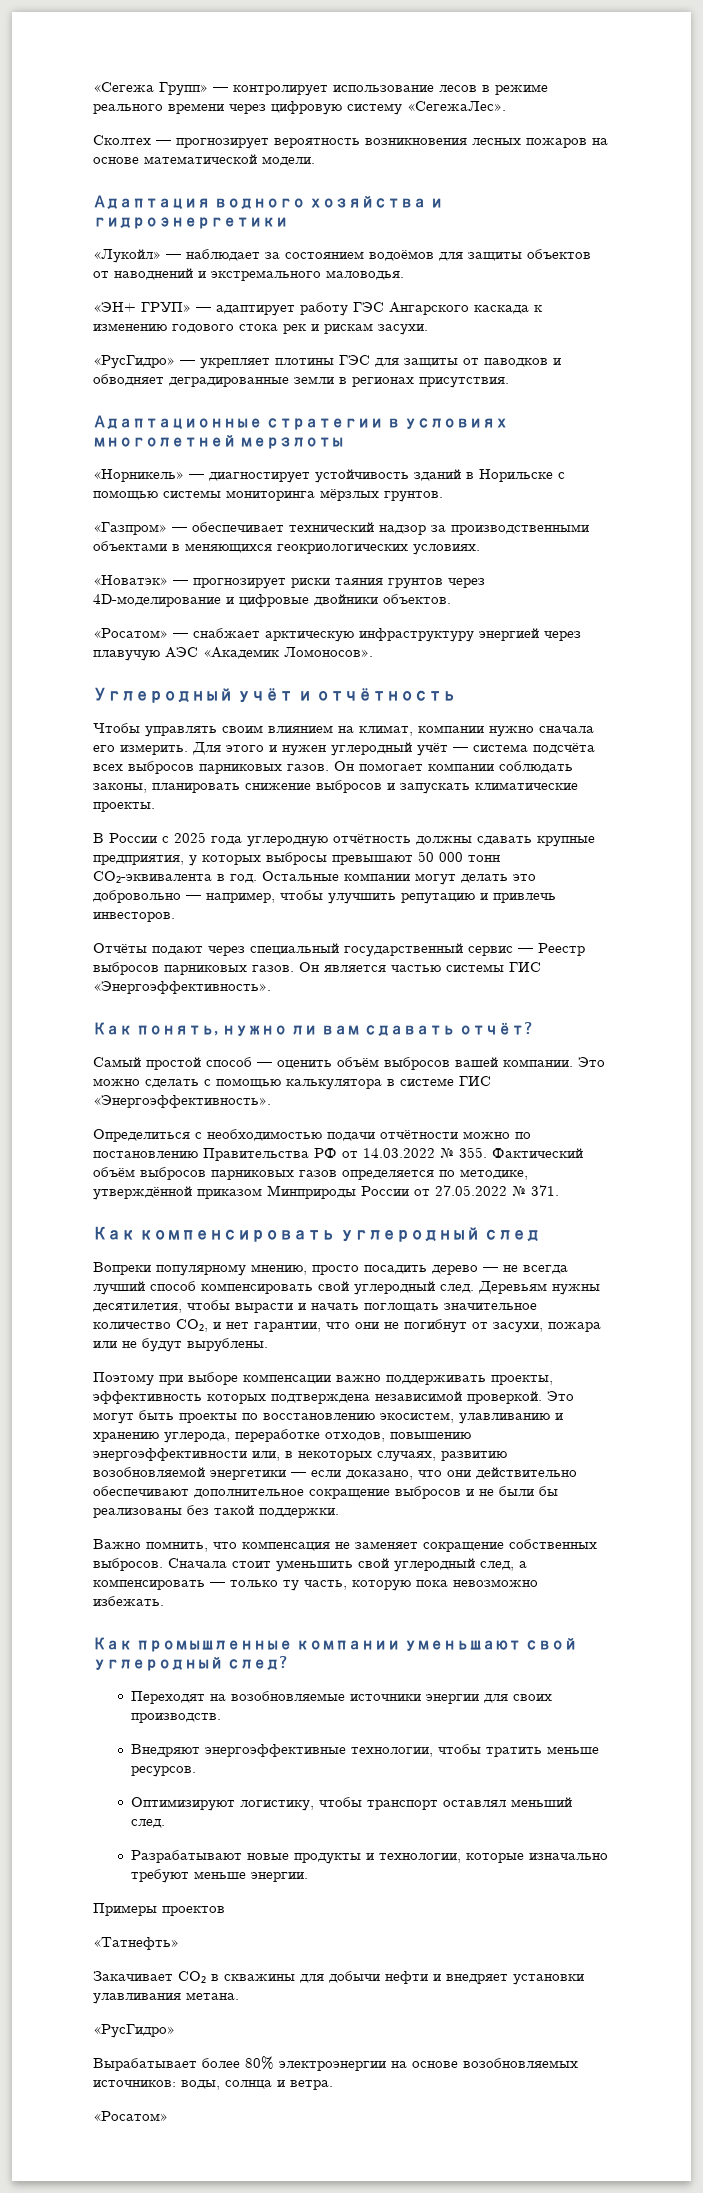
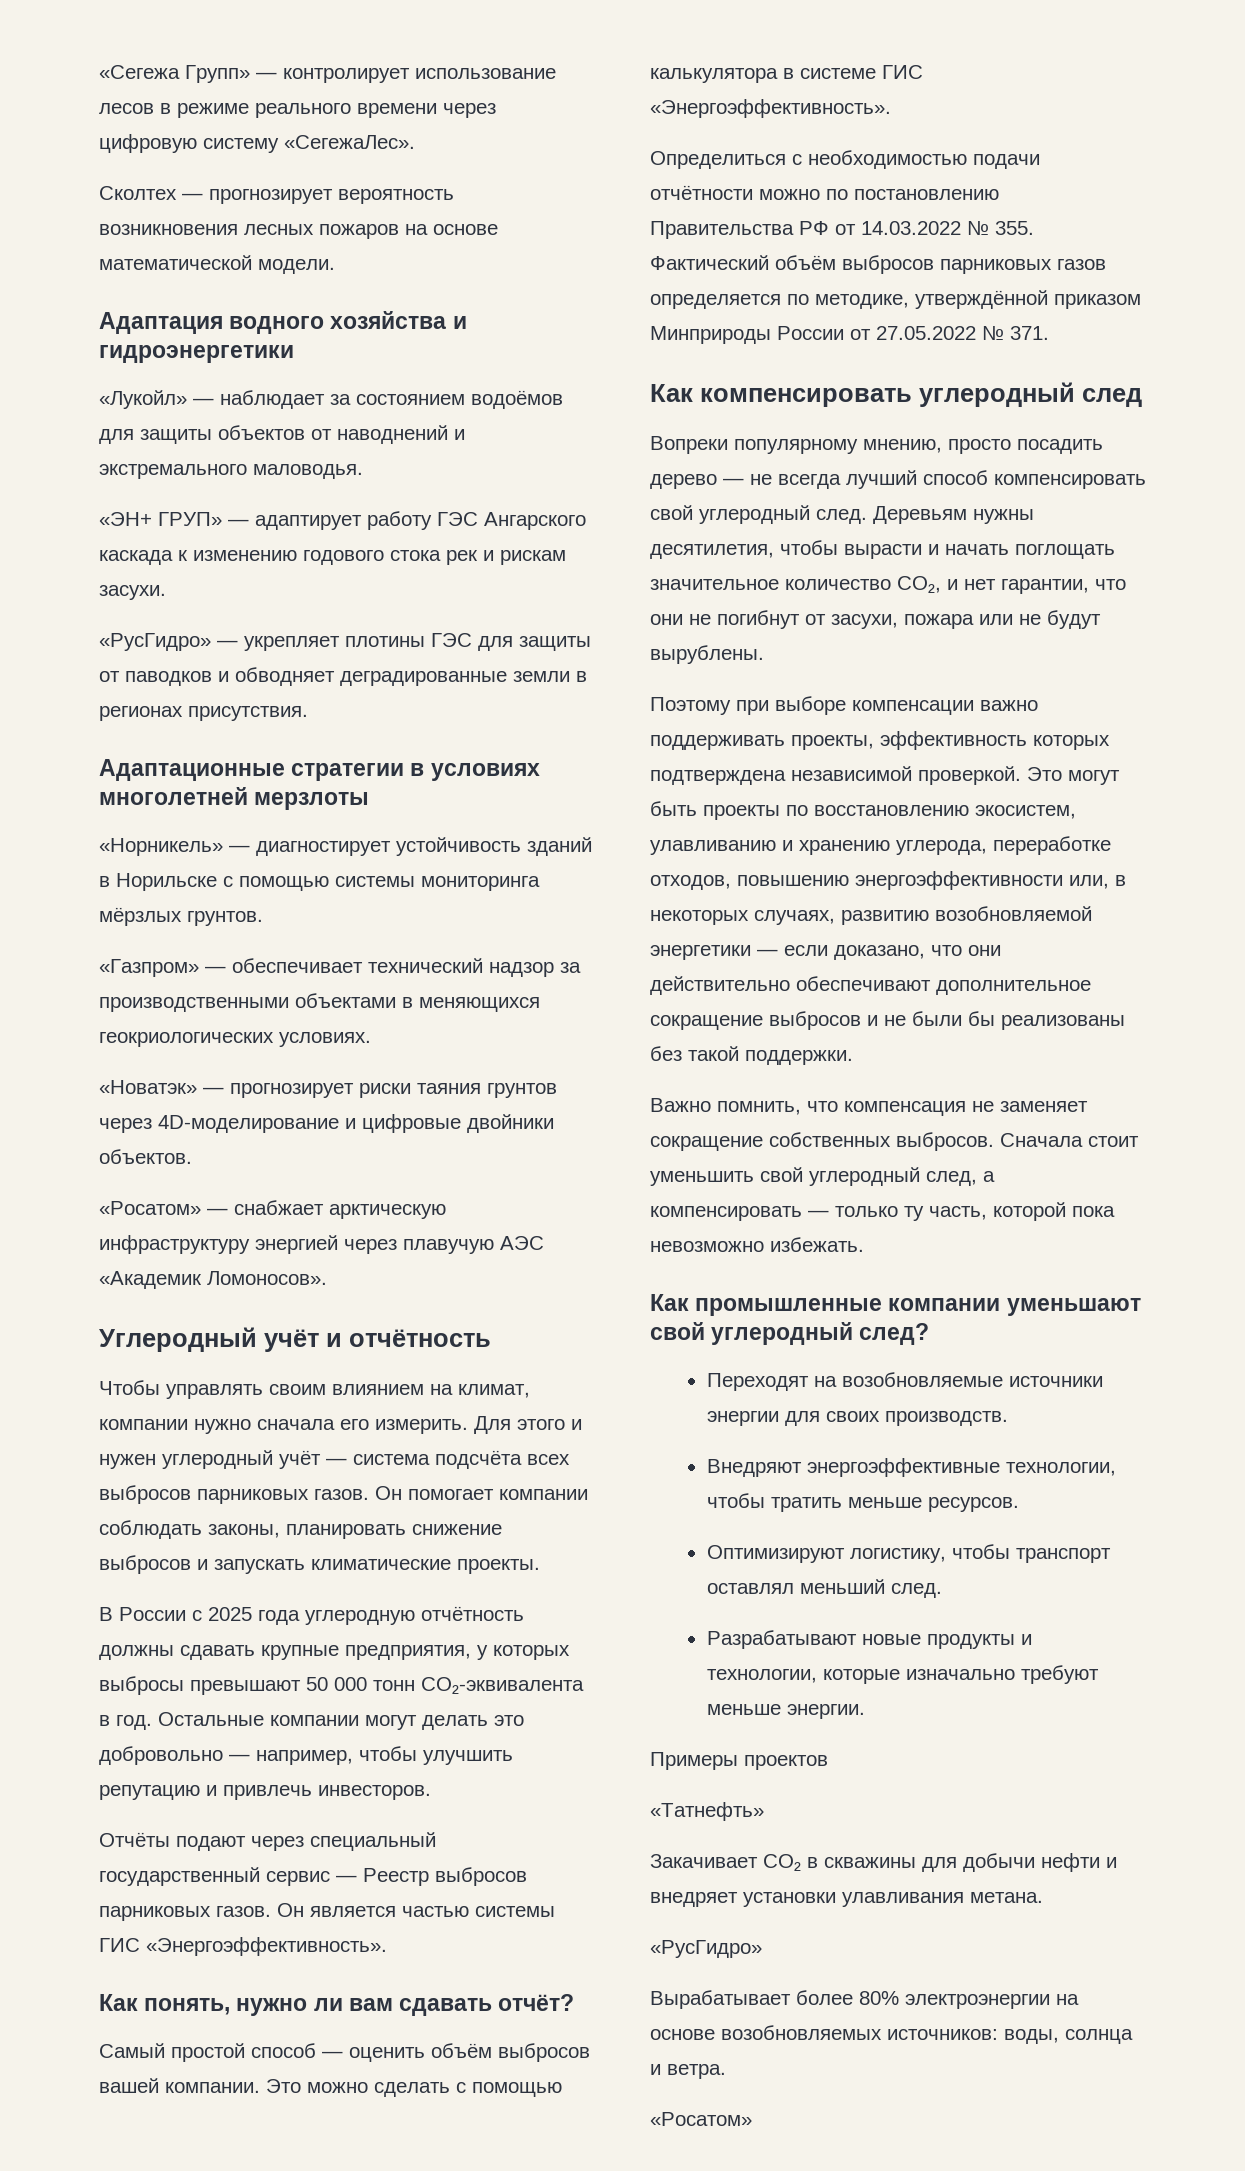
- Сначала стоит уменьшить свой углеродный след, а компенсировать — только ту часть, которую пока невозможно избежать.
+ Сначала стоит уменьшить свой углеродный след, а компенсировать — только ту часть, которой пока невозможно избежать.

